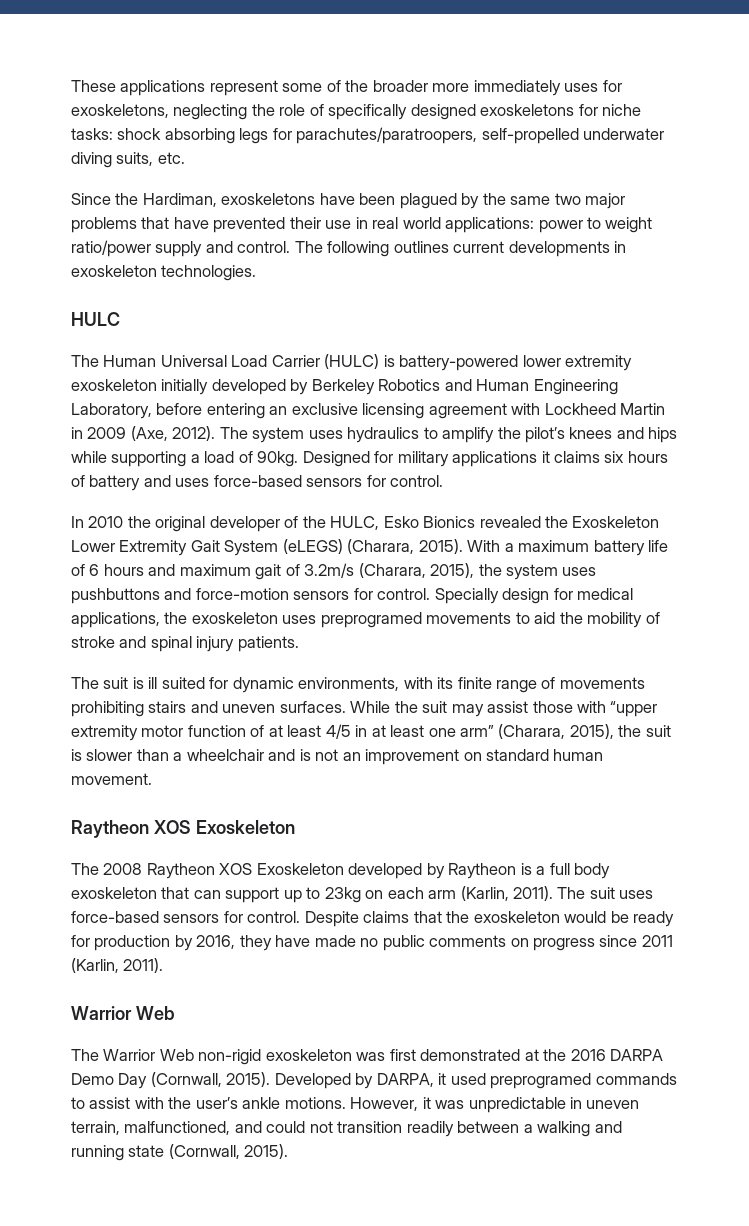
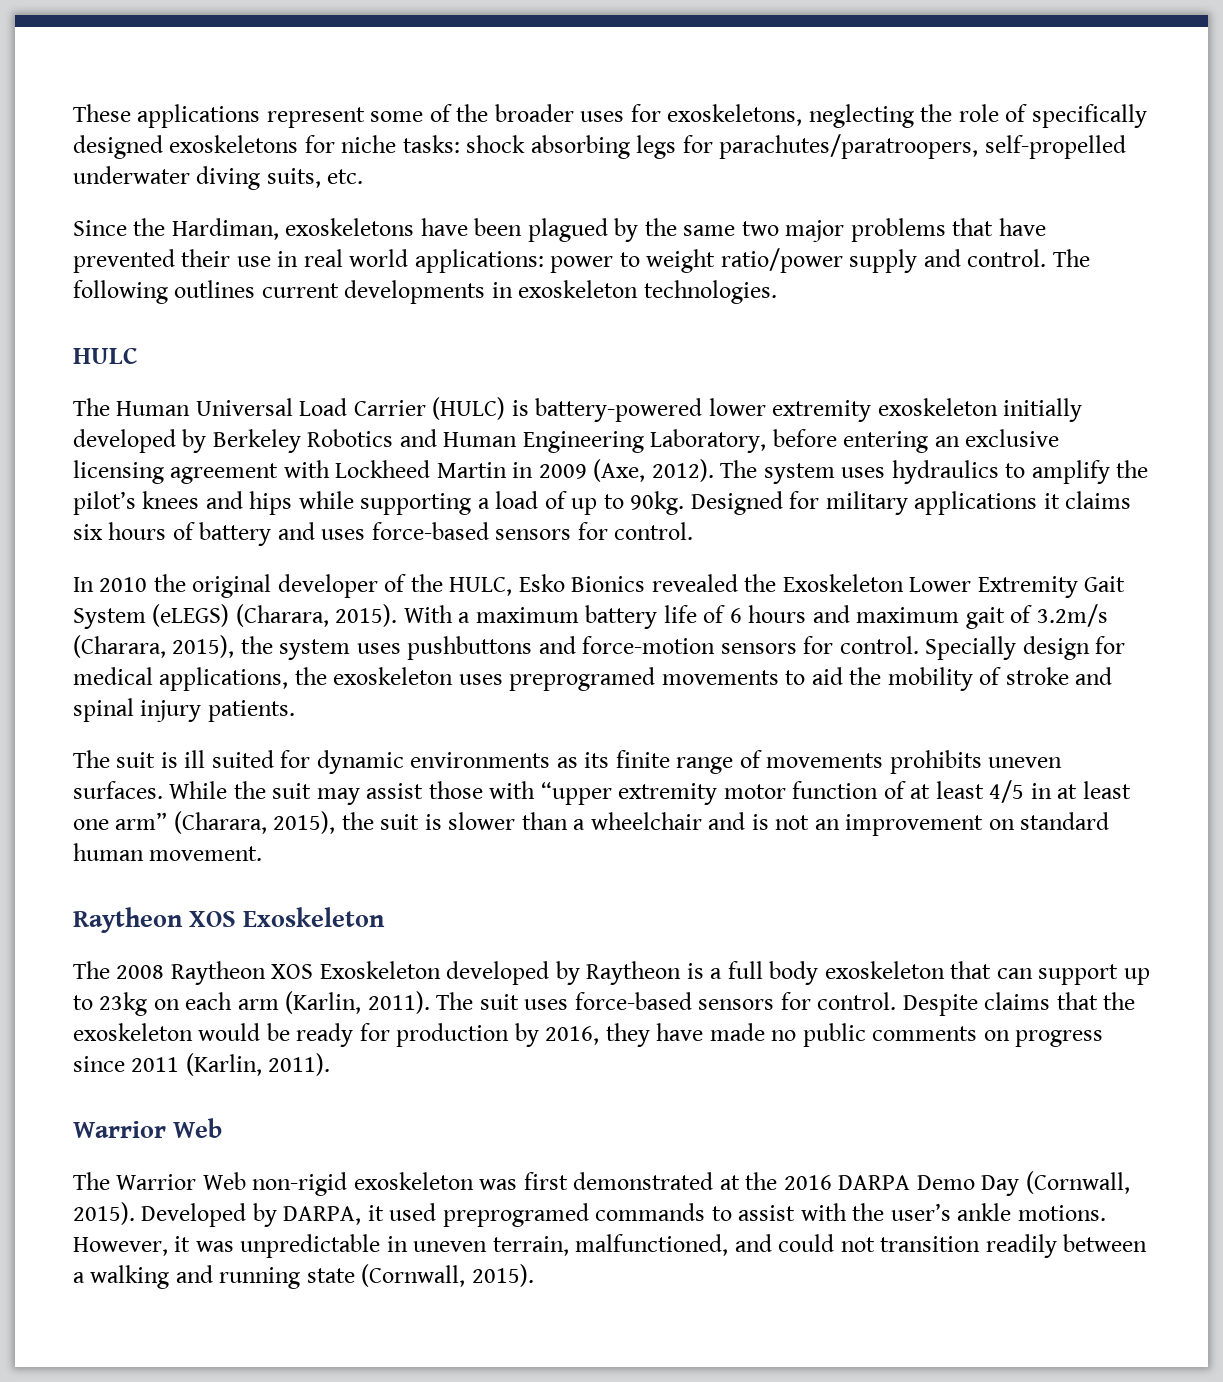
- These applications represent some of the broader more immediately uses for exoskeletons, neglecting the role of specifically designed exoskeletons for niche tasks: shock absorbing legs for parachutes/paratroopers, self-propelled underwater diving suits, etc.
+ These applications represent some of the broader uses for exoskeletons, neglecting the role of specifically designed exoskeletons for niche tasks: shock absorbing legs for parachutes/paratroopers, self-propelled underwater diving suits, etc.
- The system uses hydraulics to amplify the pilot’s knees and hips while supporting a load of 90kg.
+ The system uses hydraulics to amplify the pilot’s knees and hips while supporting a load of up to 90kg.
- The suit is ill suited for dynamic environments, with its finite range of movements prohibiting stairs and uneven surfaces.
+ The suit is ill suited for dynamic environments as its finite range of movements prohibits uneven surfaces.

